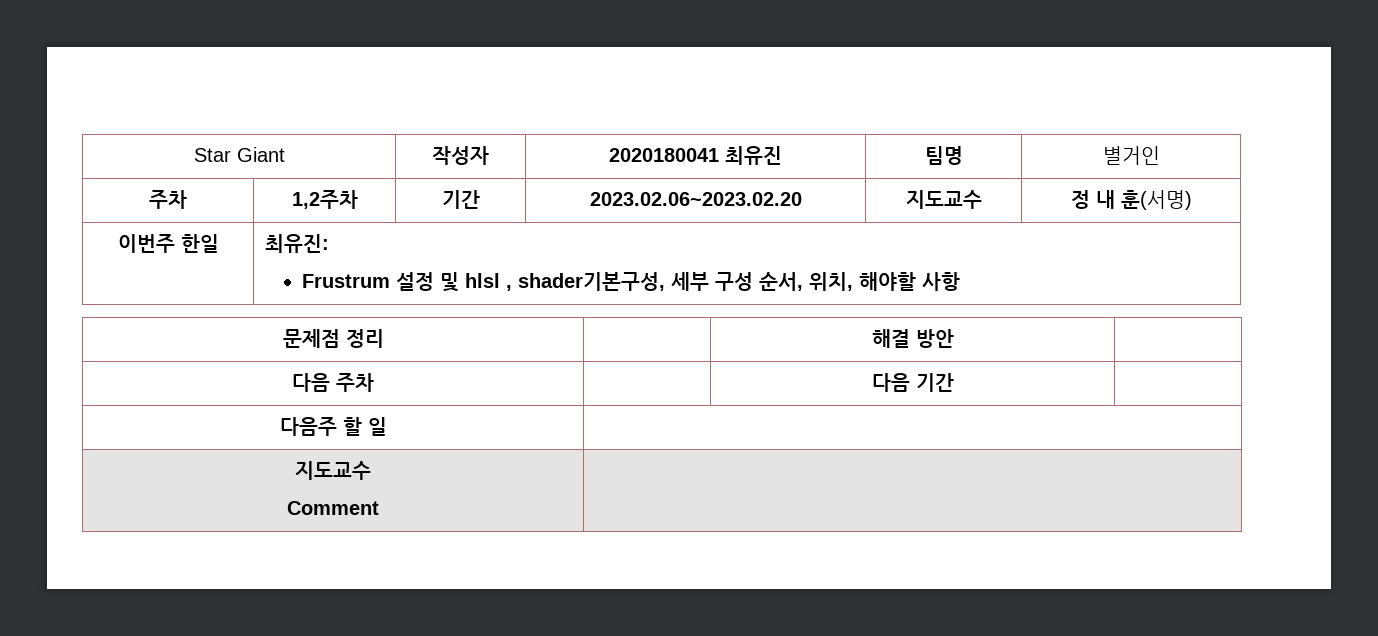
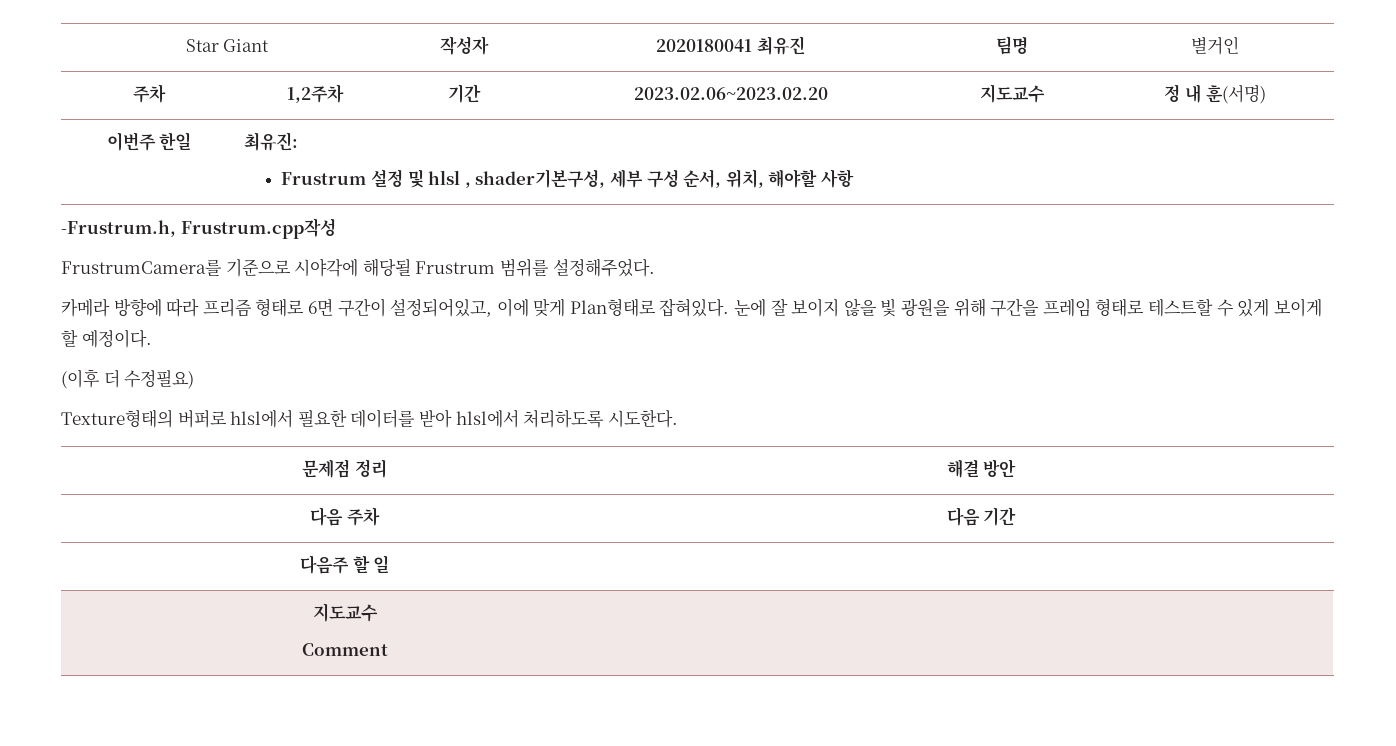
+ -Frustrum.h, Frustrum.cpp작성
+ FrustrumCamera를 기준으로 시야각에 해당될 Frustrum 범위를 설정해주었다.
+ 카메라 방향에 따라 프리즘 형태로 6면 구간이 설정되어있고, 이에 맞게 Plan형태로 잡혀있다. 눈에 잘 보이지 않을 빛 광원을 위해 구간을 프레임 형태로 테스트할 수 있게 보이게 할 예정이다.
+ (이후 더 수정필요)
+ Texture형태의 버퍼로 hlsl에서 필요한 데이터를 받아 hlsl에서 처리하도록 시도한다.

